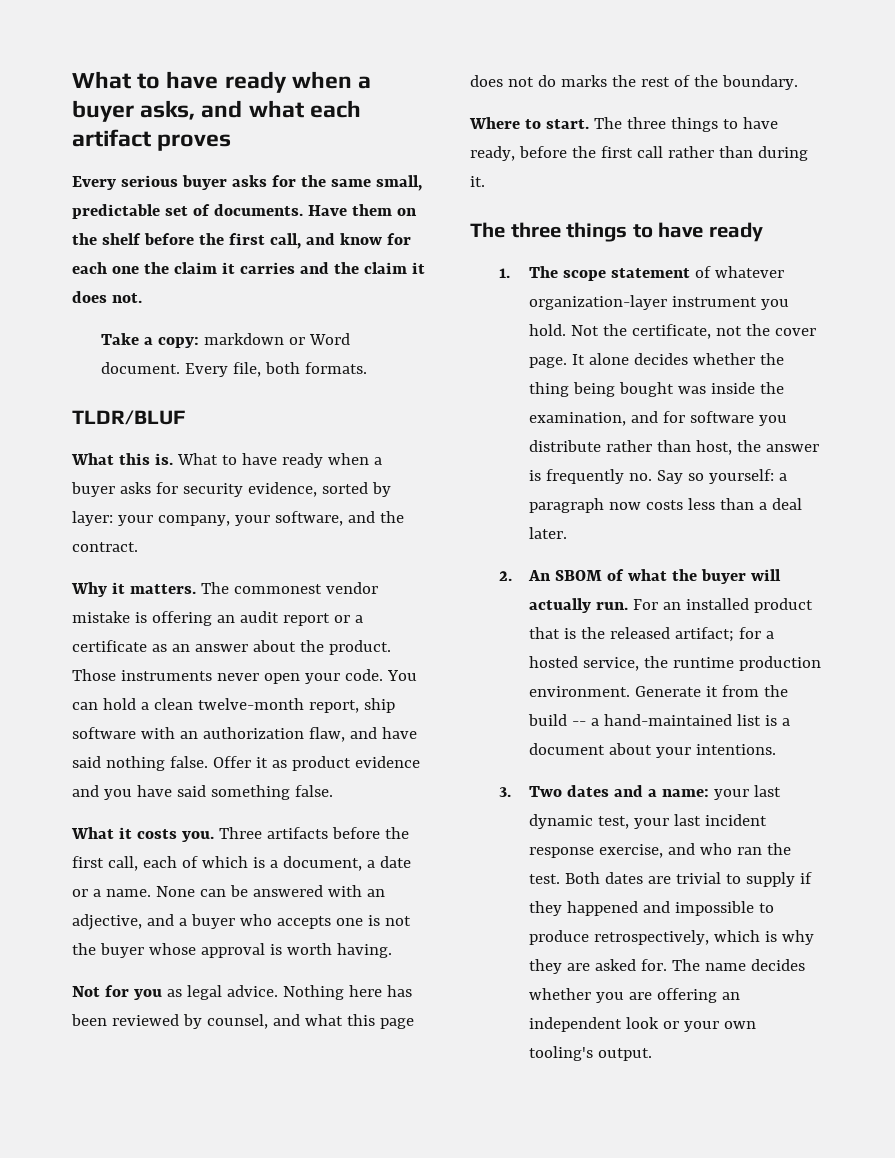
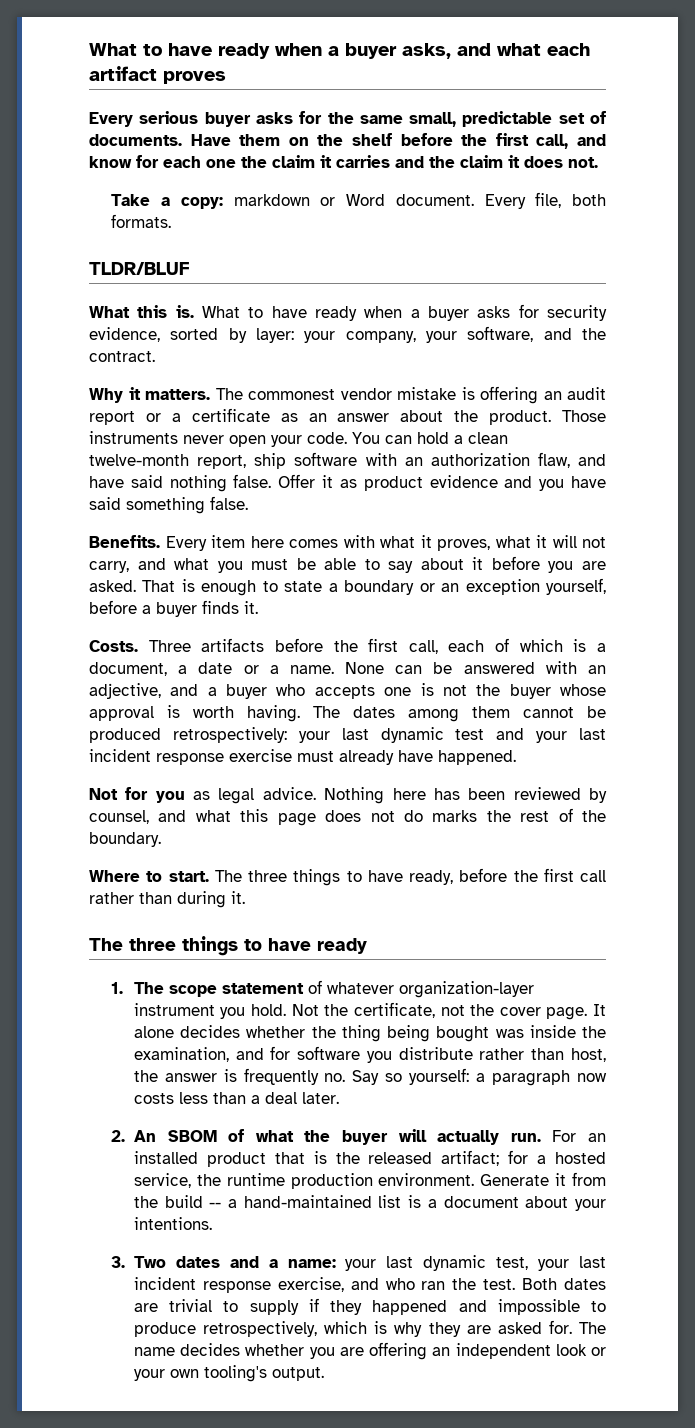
- What it costs you.
+ Benefits. Every item here comes with what it proves, what it will not carry, and what you must be able to say about it before you are asked. That is enough to state a boundary or an exception yourself, before a buyer finds it.
+ Costs.
+ The dates among them cannot be produced retrospectively: your last dynamic test and your last incident response exercise must already have happened.

